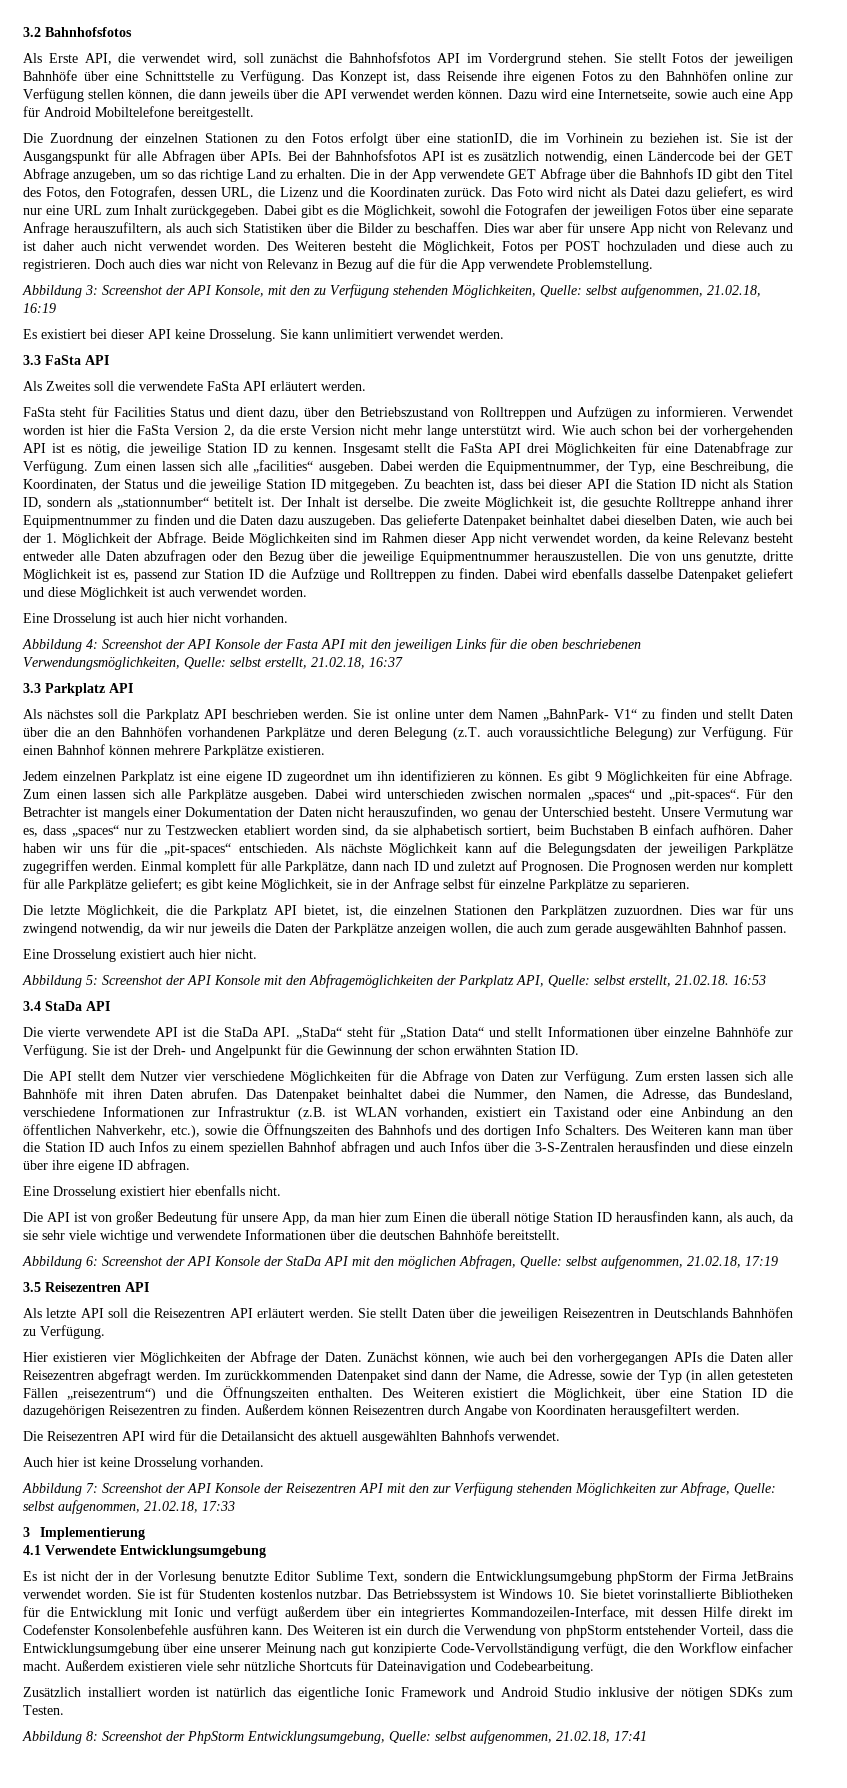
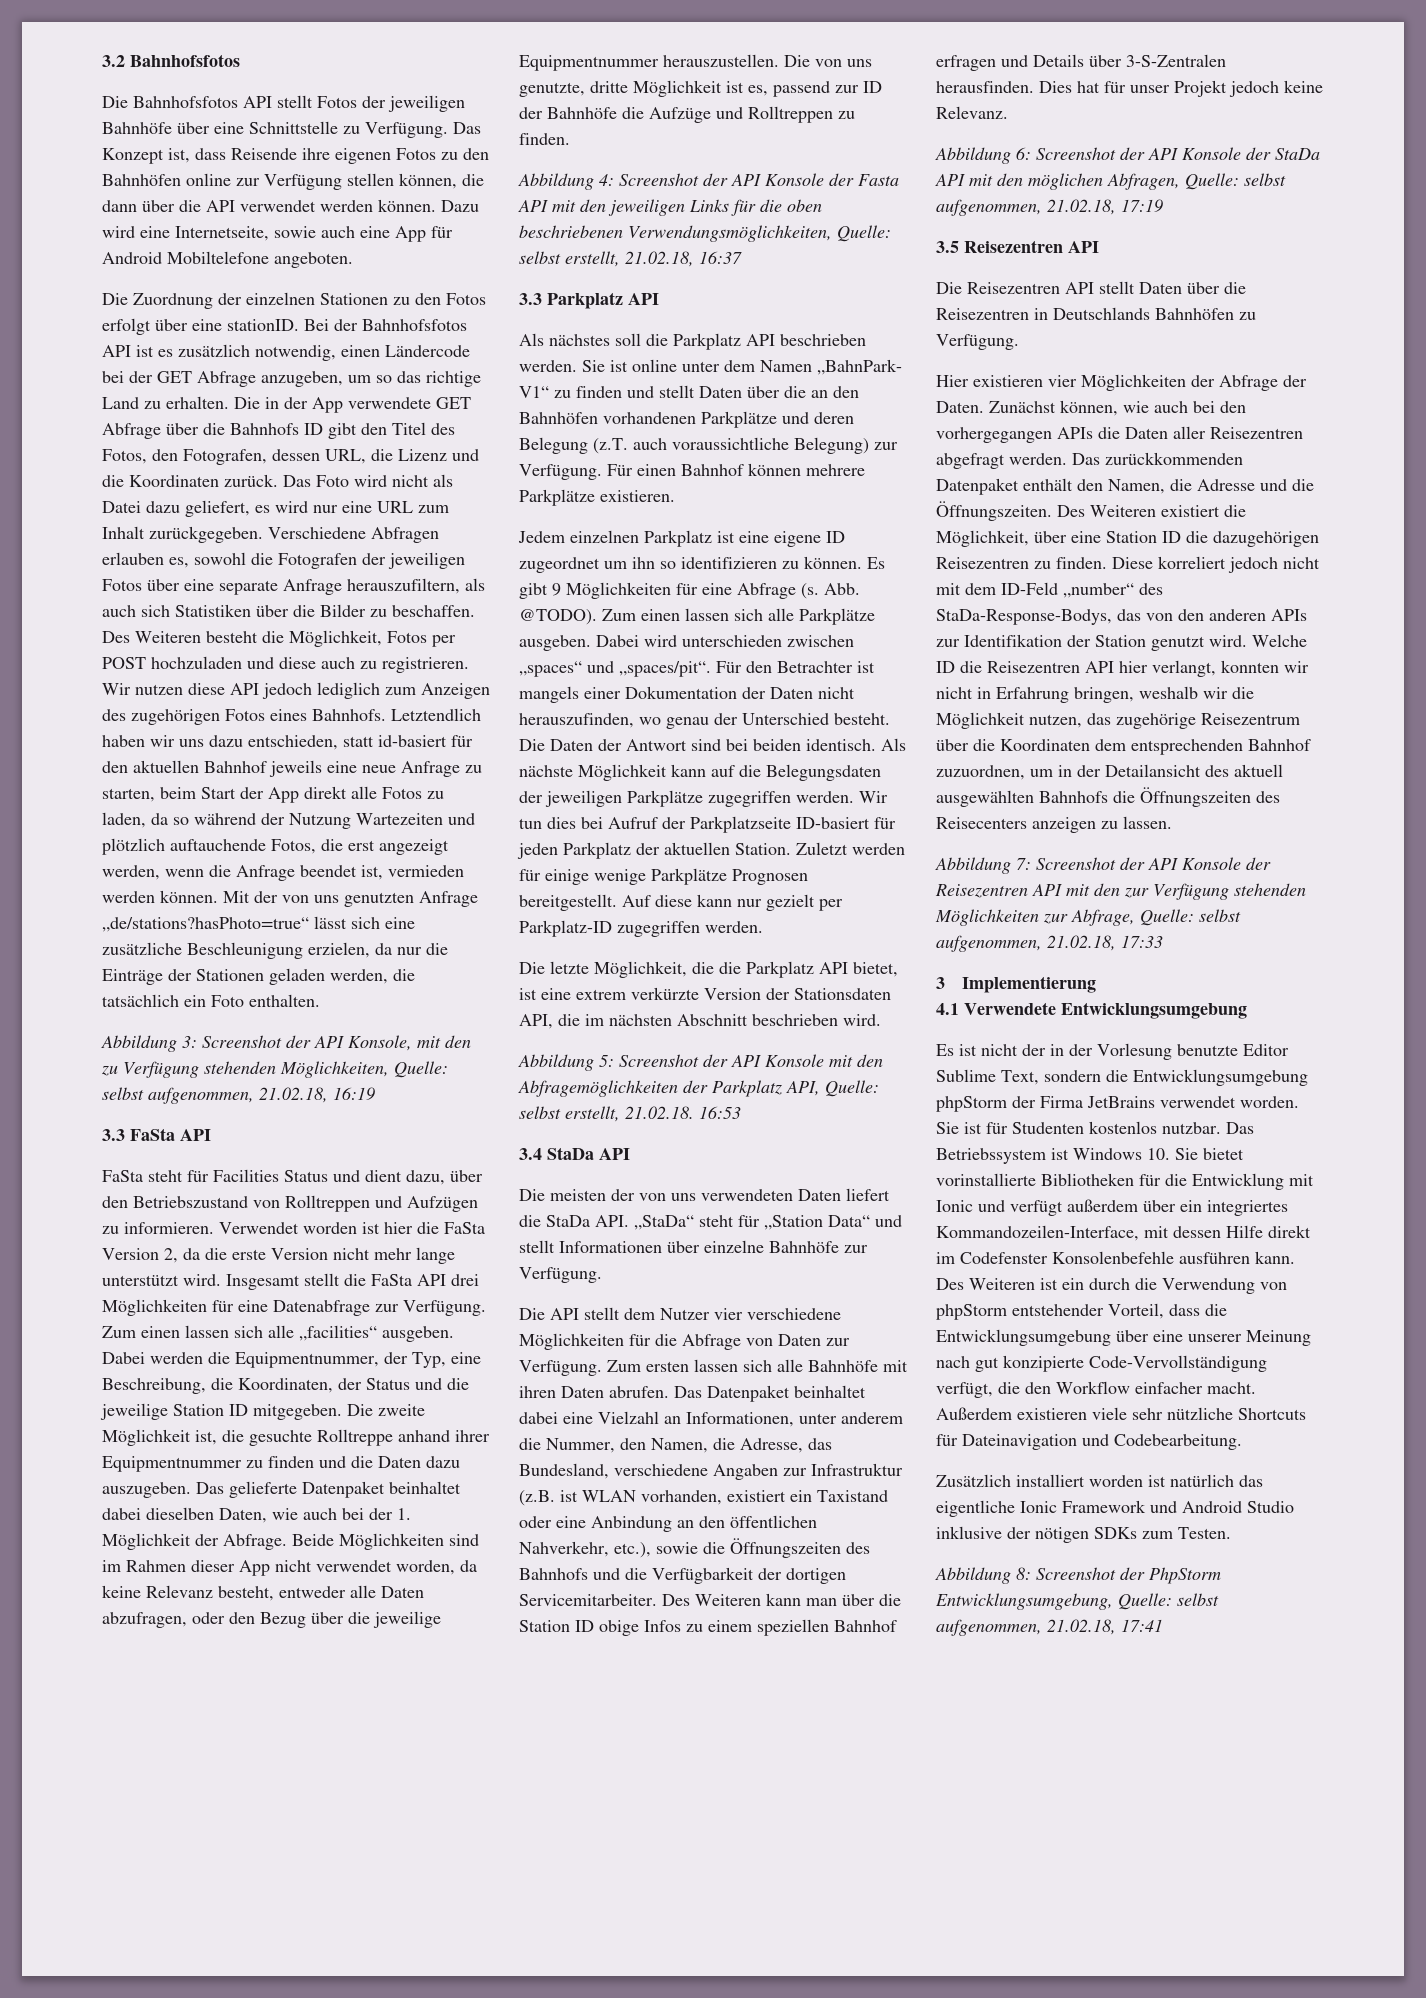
- Als Erste API, die verwendet wird, soll zunächst die Bahnhofsfotos API im Vordergrund stehen. Sie stellt Fotos der jeweiligen Bahnhöfe über eine Schnittstelle zu Verfügung.
+ Die Bahnhofsfotos API stellt Fotos der jeweiligen Bahnhöfe über eine Schnittstelle zu Verfügung.
- Das Konzept ist, dass Reisende ihre eigenen Fotos zu den Bahnhöfen online zur Verfügung stellen können, die dann jeweils über die API verwendet werden können.
+ Das Konzept ist, dass Reisende ihre eigenen Fotos zu den Bahnhöfen online zur Verfügung stellen können, die dann über die API verwendet werden können.
- Dazu wird eine Internetseite, sowie auch eine App für Android Mobiltelefone bereitgestellt.
+ Dazu wird eine Internetseite, sowie auch eine App für Android Mobiltelefone angeboten.
- Die Zuordnung der einzelnen Stationen zu den Fotos erfolgt über eine stationID, die im Vorhinein zu beziehen ist. Sie ist der Ausgangspunkt für alle Abfragen über APIs.
+ Die Zuordnung der einzelnen Stationen zu den Fotos erfolgt über eine stationID.
- Dabei gibt es die Möglichkeit, sowohl die Fotografen der jeweiligen Fotos über eine separate Anfrage herauszufiltern, als auch sich Statistiken über die Bilder zu beschaffen.
+ Verschiedene Abfragen erlauben es, sowohl die Fotografen der jeweiligen Fotos über eine separate Anfrage herauszufiltern, als auch sich Statistiken über die Bilder zu beschaffen.
- Dies war aber für unsere App nicht von Relevanz und ist daher auch nicht verwendet worden.
- Doch auch dies war nicht von Relevanz in Bezug auf die für die App verwendete Problemstellung.
+ Wir nutzen diese API jedoch lediglich zum Anzeigen des zugehörigen Fotos eines Bahnhofs. Letztendlich haben wir uns dazu entschieden, statt id-basiert für den aktuellen Bahnhof jeweils eine neue Anfrage zu starten, beim Start der App direkt alle Fotos zu laden, da so während der Nutzung Wartezeiten und plötzlich auftauchende Fotos, die erst angezeigt werden, wenn die Anfrage beendet ist, vermieden werden können. Mit der von uns genutzten Anfrage „de/stations?hasPhoto=true“ lässt sich eine zusätzliche Beschleunigung erzielen, da nur die Einträge der Stationen geladen werden, die tatsächlich ein Foto enthalten.
- Es existiert bei dieser API keine Drosselung. Sie kann unlimitiert verwendet werden.
  3.3 FaSta API
- Als Zweites soll die verwendete FaSta API erläutert werden.
- Wie auch schon bei der vorhergehenden API ist es nötig, die jeweilige Station ID zu kennen.
- Zu beachten ist, dass bei dieser API die Station ID nicht als Station ID, sondern als „stationnumber“ betitelt ist. Der Inhalt ist derselbe.
- Beide Möglichkeiten sind im Rahmen dieser App nicht verwendet worden, da keine Relevanz besteht entweder alle Daten abzufragen oder den Bezug über die jeweilige Equipmentnummer herauszustellen.
+ Beide Möglichkeiten sind im Rahmen dieser App nicht verwendet worden, da keine Relevanz besteht, entweder alle Daten abzufragen, oder den Bezug über die jeweilige Equipmentnummer herauszustellen.
- Die von uns genutzte, dritte Möglichkeit ist es, passend zur Station ID die Aufzüge und Rolltreppen zu finden. Dabei wird ebenfalls dasselbe Datenpaket geliefert und diese Möglichkeit ist auch verwendet worden.
- Eine Drosselung ist auch hier nicht vorhanden.
+ Die von uns genutzte, dritte Möglichkeit ist es, passend zur ID der Bahnhöfe die Aufzüge und Rolltreppen zu finden.
- Jedem einzelnen Parkplatz ist eine eigene ID zugeordnet um ihn identifizieren zu können.
+ Jedem einzelnen Parkplatz ist eine eigene ID zugeordnet um ihn so identifizieren zu können.
- Es gibt 9 Möglichkeiten für eine Abfrage.
+ Es gibt 9 Möglichkeiten für eine Abfrage (s. Abb. @TODO).
- Dabei wird unterschieden zwischen normalen „spaces“ und „pit-spaces“.
+ Dabei wird unterschieden zwischen „spaces“ und „spaces/pit“.
- Unsere Vermutung war es, dass „spaces“ nur zu Testzwecken etabliert worden sind, da sie alphabetisch sortiert, beim Buchstaben B einfach aufhören. Daher haben wir uns für die „pit-spaces“ entschieden.
+ Die Daten der Antwort sind bei beiden identisch.
- Einmal komplett für alle Parkplätze, dann nach ID und zuletzt auf Prognosen. Die Prognosen werden nur komplett für alle Parkplätze geliefert; es gibt keine Möglichkeit, sie in der Anfrage selbst für einzelne Parkplätze zu separieren.
+ Wir tun dies bei Aufruf der Parkplatzseite ID-basiert für jeden Parkplatz der aktuellen Station. Zuletzt werden für einige wenige Parkplätze Prognosen bereitgestellt. Auf diese kann nur gezielt per Parkplatz-ID zugegriffen werden.
- Die letzte Möglichkeit, die die Parkplatz API bietet, ist, die einzelnen Stationen den Parkplätzen zuzuordnen. Dies war für uns zwingend notwendig, da wir nur jeweils die Daten der Parkplätze anzeigen wollen, die auch zum gerade ausgewählten Bahnhof passen.
- Eine Drosselung existiert auch hier nicht.
+ Die letzte Möglichkeit, die die Parkplatz API bietet, ist eine extrem verkürzte Version der Stationsdaten API, die im nächsten Abschnitt beschrieben wird.
- Die vierte verwendete API ist die StaDa API. „StaDa“ steht für „Station Data“ und stellt Informationen über einzelne Bahnhöfe zur Verfügung. Sie ist der Dreh- und Angelpunkt für die Gewinnung der schon erwähnten Station ID.
+ Die meisten der von uns verwendeten Daten liefert die StaDa API. „StaDa“ steht für „Station Data“ und stellt Informationen über einzelne Bahnhöfe zur Verfügung.
- Das Datenpaket beinhaltet dabei die Nummer, den Namen, die Adresse, das Bundesland, verschiedene Informationen zur Infrastruktur (z.B. ist WLAN vorhanden, existiert ein Taxistand oder eine Anbindung an den öffentlichen Nahverkehr, etc.), sowie die Öffnungszeiten des Bahnhofs und des dortigen Info Schalters.
+ Das Datenpaket beinhaltet dabei eine Vielzahl an Informationen, unter anderem die Nummer, den Namen, die Adresse, das Bundesland, verschiedene Angaben zur Infrastruktur (z.B. ist WLAN vorhanden, existiert ein Taxistand oder eine Anbindung an den öffentlichen Nahverkehr, etc.), sowie die Öffnungszeiten des Bahnhofs und die Verfügbarkeit der dortigen Servicemitarbeiter.
- Des Weiteren kann man über die Station ID auch Infos zu einem speziellen Bahnhof abfragen und auch Infos über die 3-S-Zentralen herausfinden und diese einzeln über ihre eigene ID abfragen.
- Eine Drosselung existiert hier ebenfalls nicht.
- Die API ist von großer Bedeutung für unsere App, da man hier zum Einen die überall nötige Station ID herausfinden kann, als auch, da sie sehr viele wichtige und verwendete Informationen über die deutschen Bahnhöfe bereitstellt.
+ Des Weiteren kann man über die Station ID obige Infos zu einem speziellen Bahnhof erfragen und Details über 3-S-Zentralen herausfinden. Dies hat für unser Projekt jedoch keine Relevanz.
- Als letzte API soll die Reisezentren API erläutert werden. Sie stellt Daten über die jeweiligen Reisezentren in Deutschlands Bahnhöfen zu Verfügung.
+ Die Reisezentren API stellt Daten über die Reisezentren in Deutschlands Bahnhöfen zu Verfügung.
- Im zurückkommenden Datenpaket sind dann der Name, die Adresse, sowie der Typ (in allen getesteten Fällen „reisezentrum“) und die Öffnungszeiten enthalten.
+ Das zurückkommenden Datenpaket enthält den Namen, die Adresse und die Öffnungszeiten.
- Außerdem können Reisezentren durch Angabe von Koordinaten herausgefiltert werden.
- Die Reisezentren API wird für die Detailansicht des aktuell ausgewählten Bahnhofs verwendet.
- Auch hier ist keine Drosselung vorhanden.
+ Diese korreliert jedoch nicht mit dem ID-Feld „number“ des StaDa-Response-Bodys, das von den anderen APIs zur Identifikation der Station genutzt wird. Welche ID die Reisezentren API hier verlangt, konnten wir nicht in Erfahrung bringen, weshalb wir die Möglichkeit nutzen, das zugehörige Reisezentrum über die Koordinaten dem entsprechenden Bahnhof zuzuordnen, um in der Detailansicht des aktuell ausgewählten Bahnhofs die Öffnungszeiten des Reisecenters anzeigen zu lassen.

